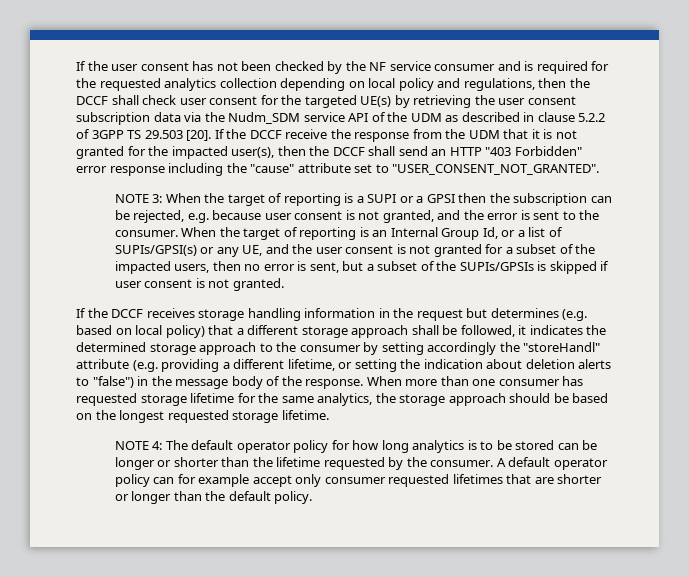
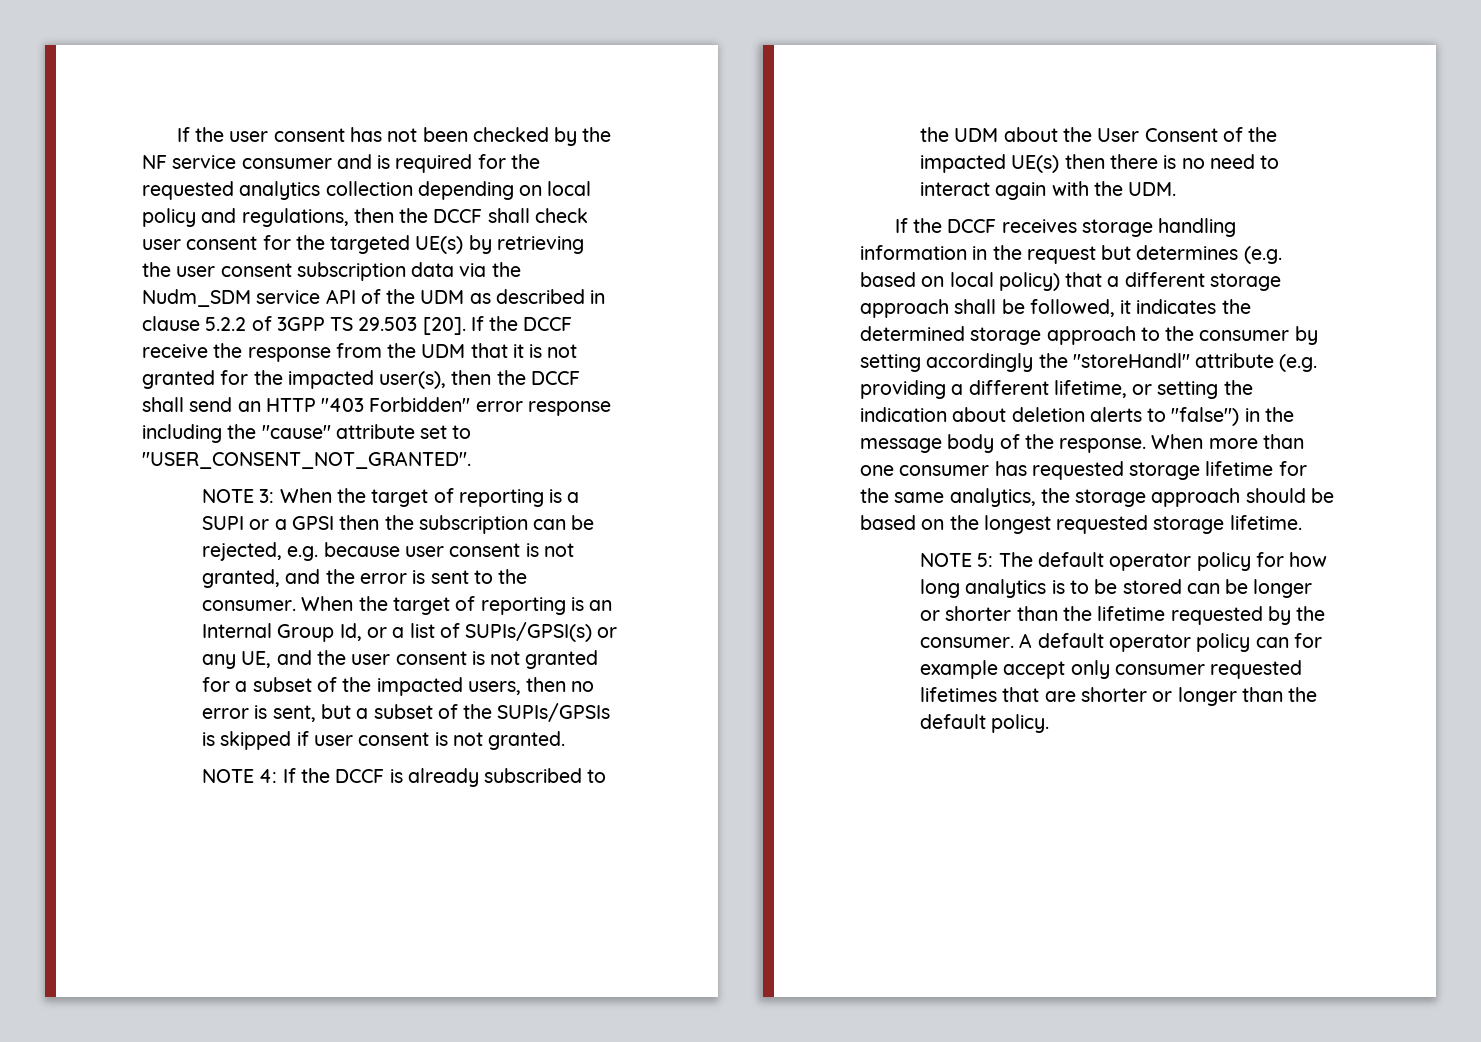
+ NOTE 4: If the DCCF is already subscribed to the UDM about the User Consent of the impacted UE(s) then there is no need to interact again with the UDM.
- NOTE 4: The default operator policy for how long analytics is to be stored can be longer or shorter than the lifetime requested by the consumer.
+ NOTE 5: The default operator policy for how long analytics is to be stored can be longer or shorter than the lifetime requested by the consumer.

